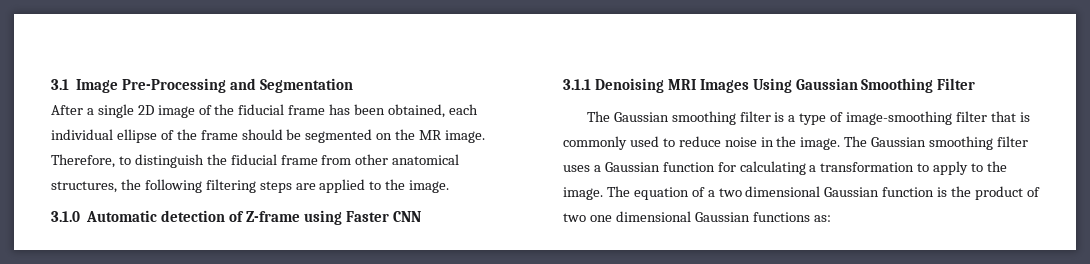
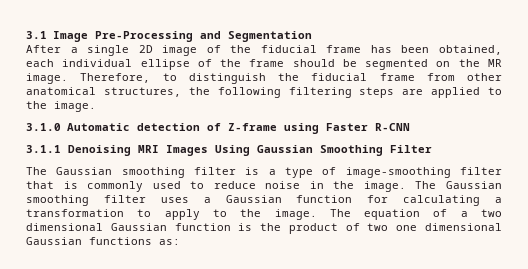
- 3.1.0 Automatic detection of Z-frame using Faster CNN
+ 3.1.0 Automatic detection of Z-frame using Faster R-CNN

